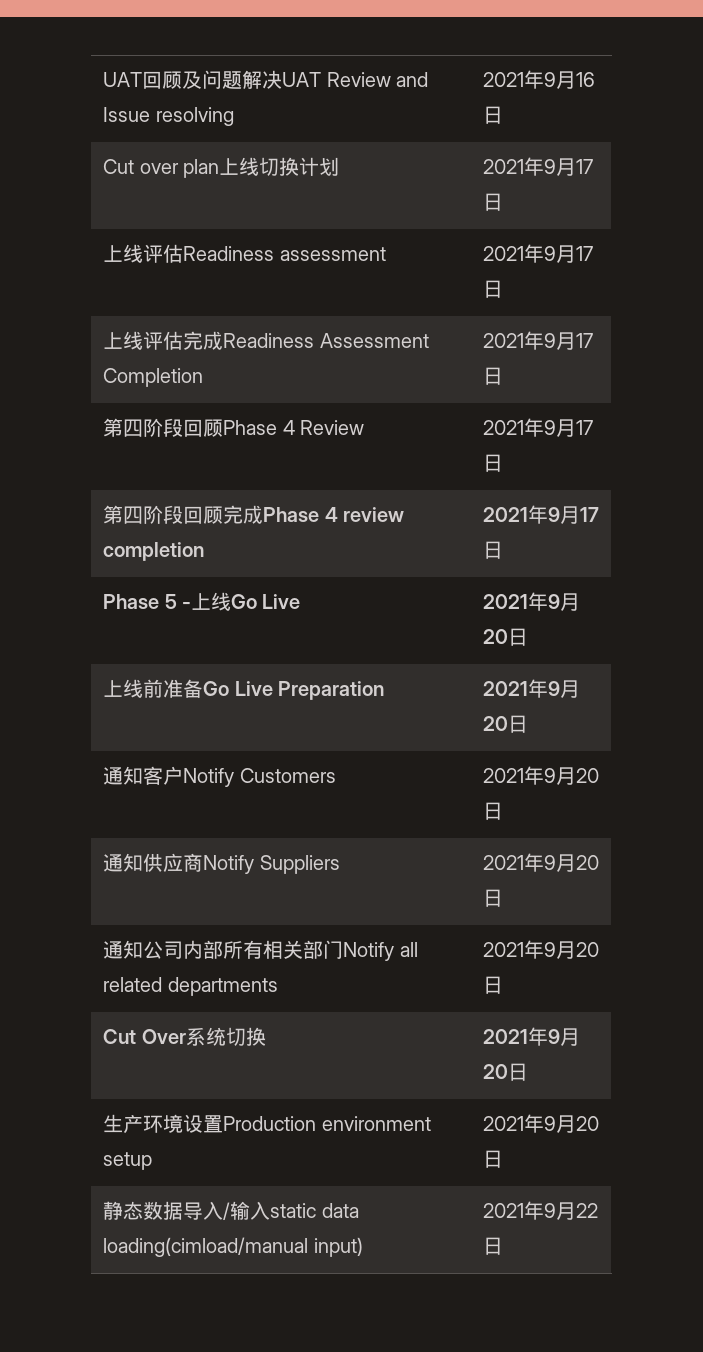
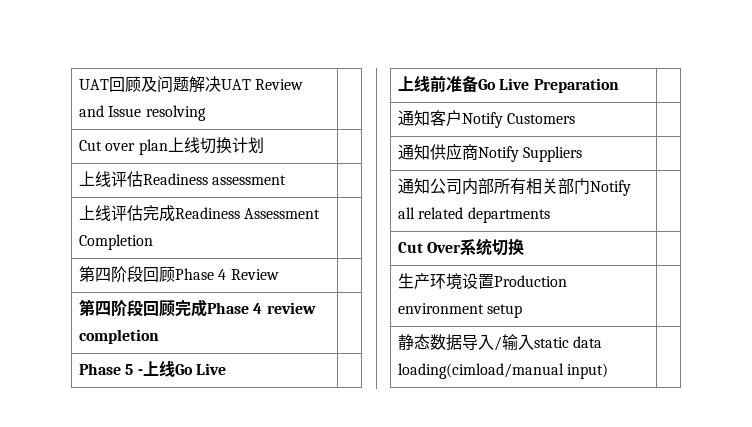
- UAT回顾及问题解决UAT Review and Issue resolving | 2021年9月16日
+ UAT回顾及问题解决UAT Review and Issue resolving |
- Cut over plan上线切换计划 | 2021年9月17日
+ Cut over plan上线切换计划 |
- 上线评估Readiness assessment | 2021年9月17日
+ 上线评估Readiness assessment |
- 上线评估完成Readiness Assessment Completion | 2021年9月17日
+ 上线评估完成Readiness Assessment Completion |
- 第四阶段回顾Phase 4 Review | 2021年9月17日
+ 第四阶段回顾Phase 4 Review |
- 第四阶段回顾完成Phase 4 review completion | 2021年9月17日
+ 第四阶段回顾完成Phase 4 review completion |
- Phase 5 -上线Go Live | 2021年9月20日
+ Phase 5 -上线Go Live |
- 上线前准备Go Live Preparation | 2021年9月20日
+ 上线前准备Go Live Preparation |
- 通知客户Notify Customers | 2021年9月20日
+ 通知客户Notify Customers |
- 通知供应商Notify Suppliers | 2021年9月20日
+ 通知供应商Notify Suppliers |
- 通知公司内部所有相关部门Notify all related departments | 2021年9月20日
+ 通知公司内部所有相关部门Notify all related departments |
- Cut Over系统切换 | 2021年9月20日
+ Cut Over系统切换 |
- 生产环境设置Production environment setup | 2021年9月20日
+ 生产环境设置Production environment setup |
- 静态数据导入/输入static data loading(cimload/manual input) | 2021年9月22日
+ 静态数据导入/输入static data loading(cimload/manual input) |

